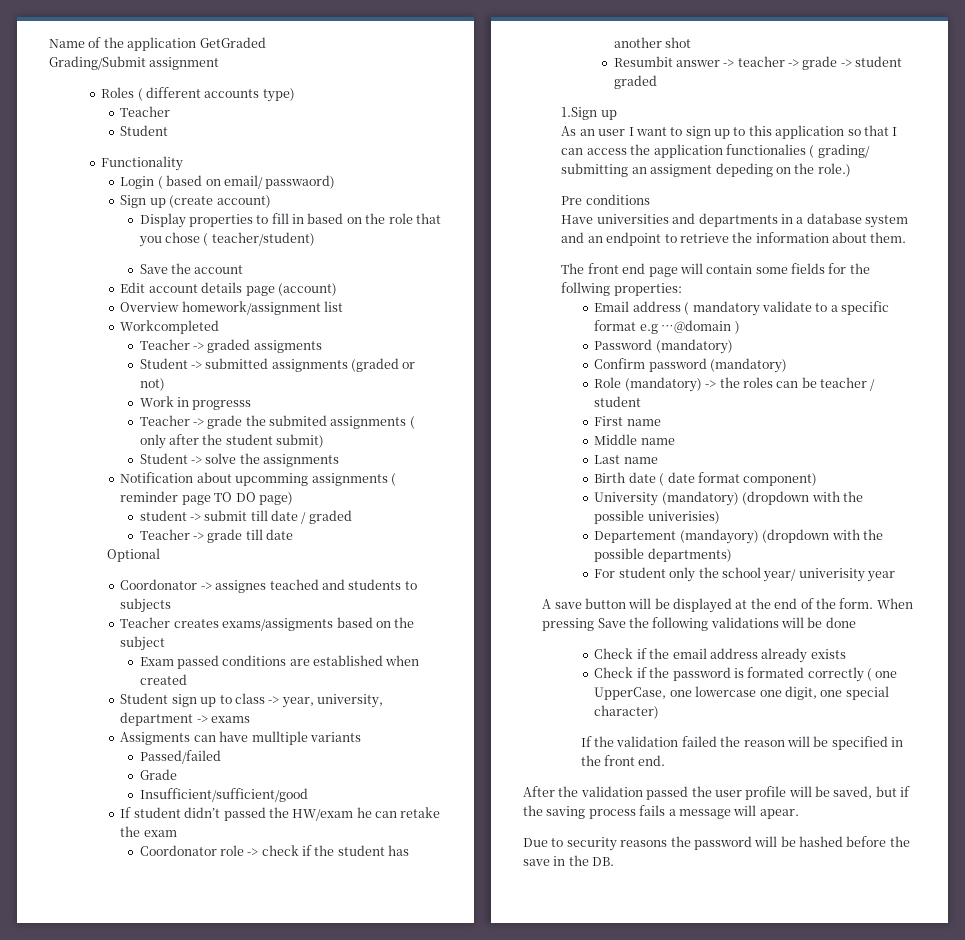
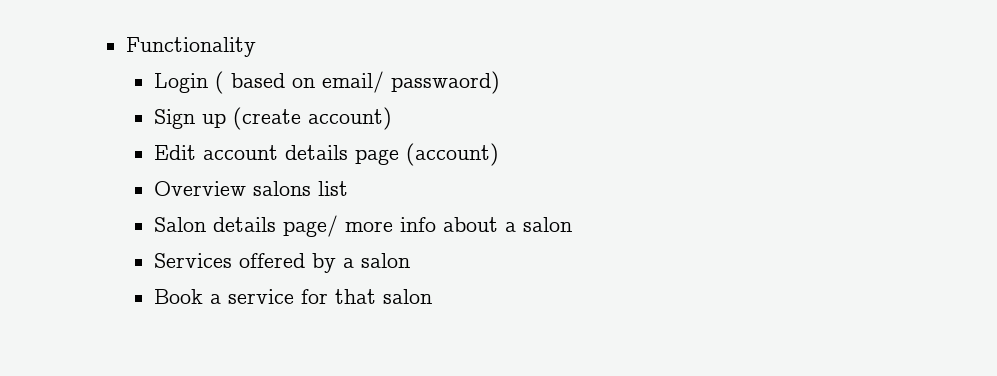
- Name of the application GetGraded
- Grading/Submit assignment
- Roles ( different accounts type)
- Teacher
- Student
- Display properties to fill in based on the role that you chose ( teacher/student)
- Save the account
- Overview homework/assignment list
+ Overview salons list
- Workcompleted
- Teacher -> graded assigments
- Student -> submitted assignments (graded or not)
- Work in progresss
- Teacher -> grade the submited assignments ( only after the student submit)
- Student -> solve the assignments
- Notification about upcomming assignments ( reminder page TO DO page)
- student -> submit till date / graded
- Teacher -> grade till date
- Optional
- Coordonator -> assignes teached and students to subjects
- Teacher creates exams/assigments based on the subject
- Exam passed conditions are established when created
- Student sign up to class -> year, university, department -> exams
- Assigments can have mulltiple variants
- Passed/failed
- Grade
- Insufficient/sufficient/good
- If student didn’t passed the HW/exam he can retake the exam
- Coordonator role -> check if the student has another shot
- Resumbit answer -> teacher -> grade -> student graded
- 1.Sign up
- As an user I want to sign up to this application so that I can access the application functionalies ( grading/ submitting an assigment depeding on the role.)
- Pre conditions
- Have universities and departments in a database system and an endpoint to retrieve the information about them.
- The front end page will contain some fields for the follwing properties:
- Email address ( mandatory validate to a specific format e.g …@domain )
- Password (mandatory)
- Confirm password (mandatory)
- Role (mandatory) -> the roles can be teacher / student
- First name
- Middle name
- Last name
- Birth date ( date format component)
- University (mandatory) (dropdown with the possible univerisies)
- Departement (mandayory) (dropdown with the possible departments)
- For student only the school year/ univerisity year
- A save button will be displayed at the end of the form. When pressing Save the following validations will be done
- Check if the email address already exists
- Check if the password is formated correctly ( one UpperCase, one lowercase one digit, one special character)
- If the validation failed the reason will be specified in the front end.
- After the validation passed the user profile will be saved, but if the saving process fails a message will apear.
- Due to security reasons the password will be hashed before the save in the DB.
+ Salon details page/ more info about a salon
+ Services offered by a salon
+ Book a service for that salon

